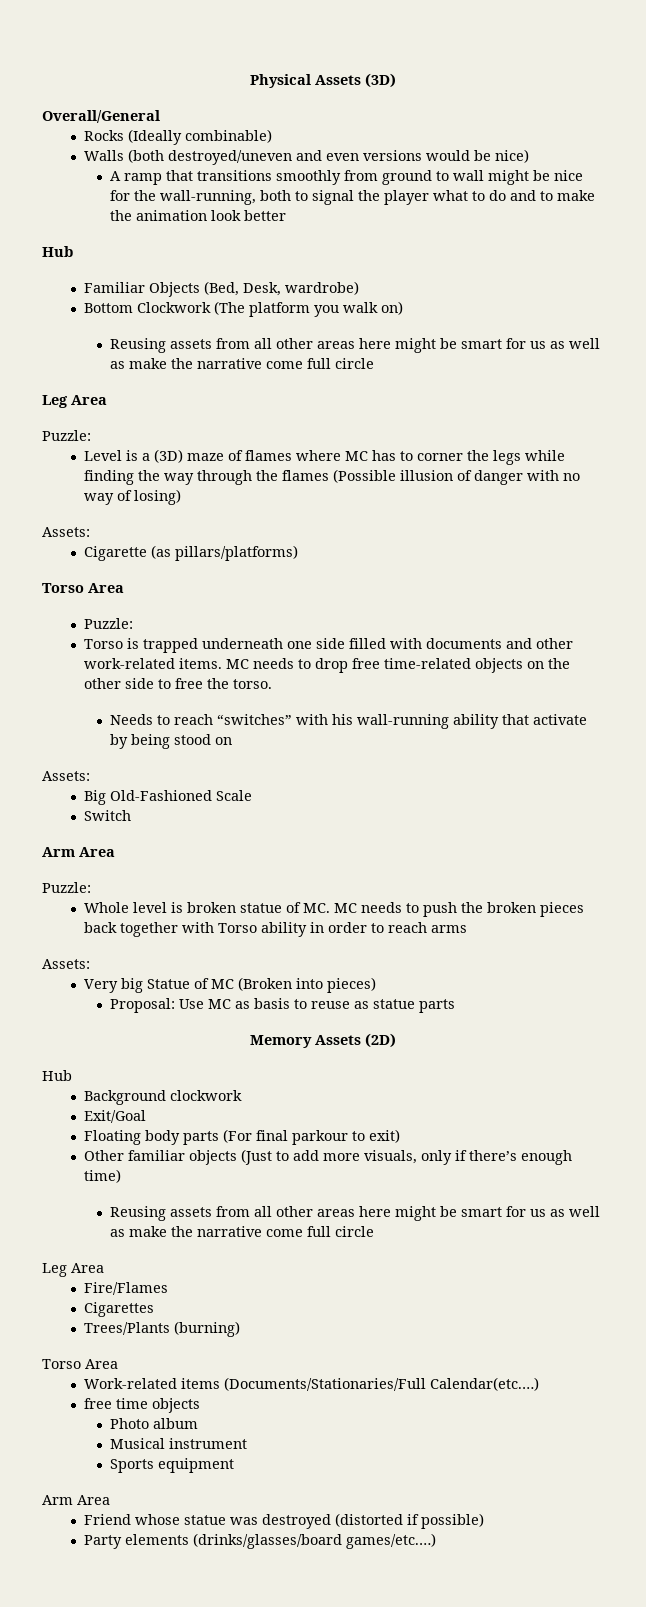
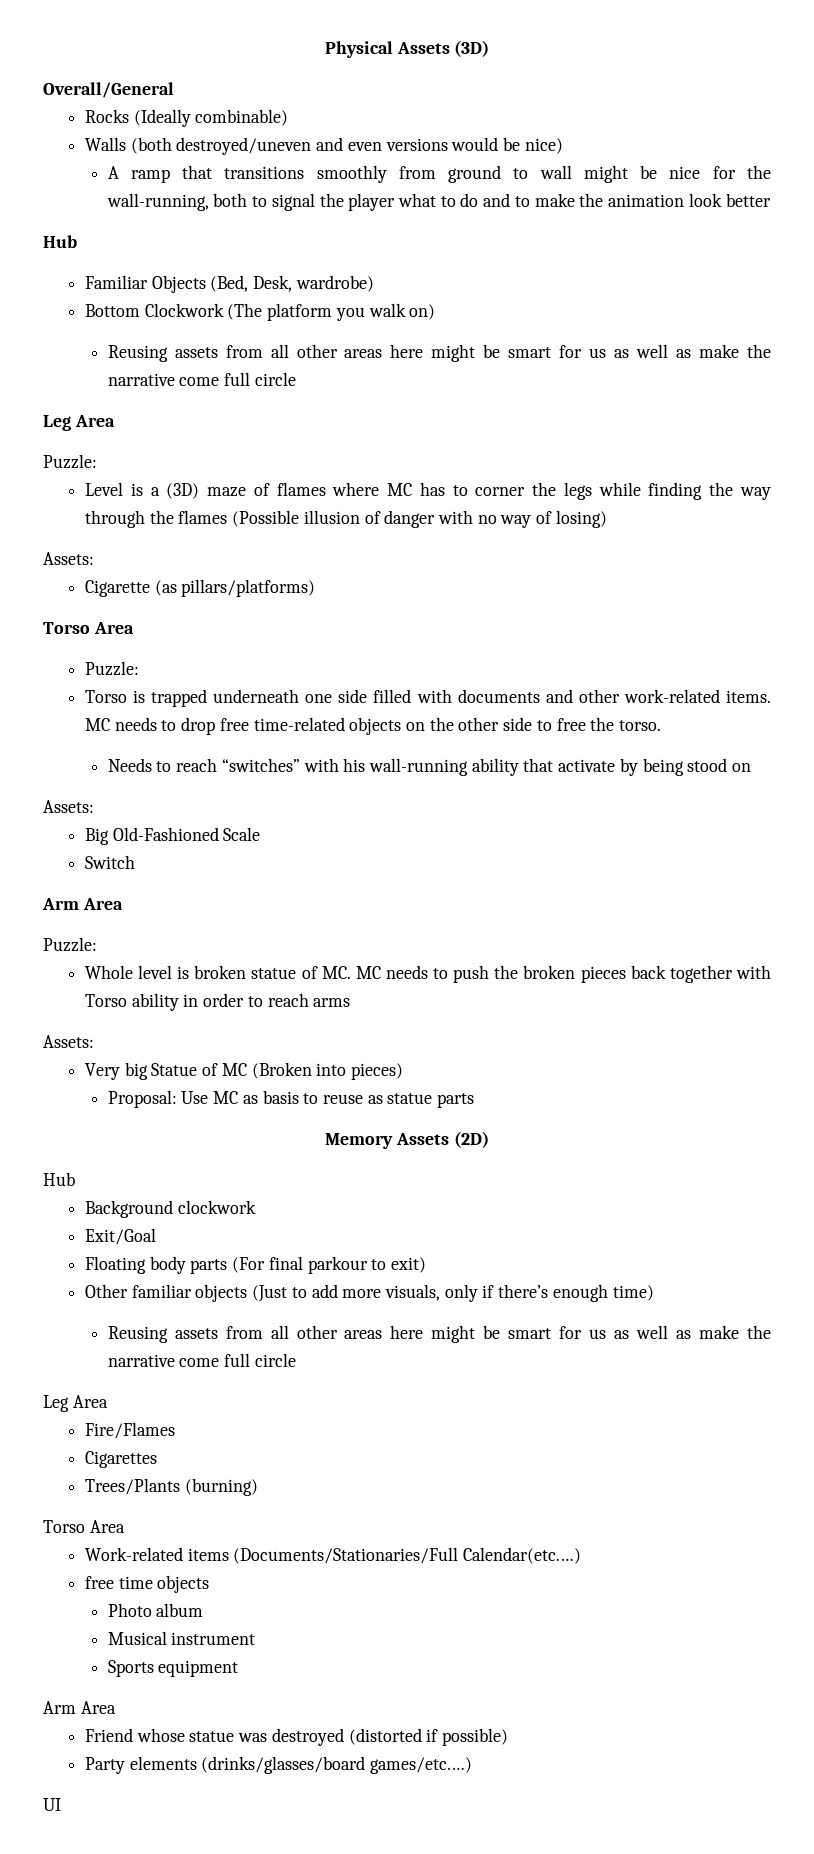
+ UI

